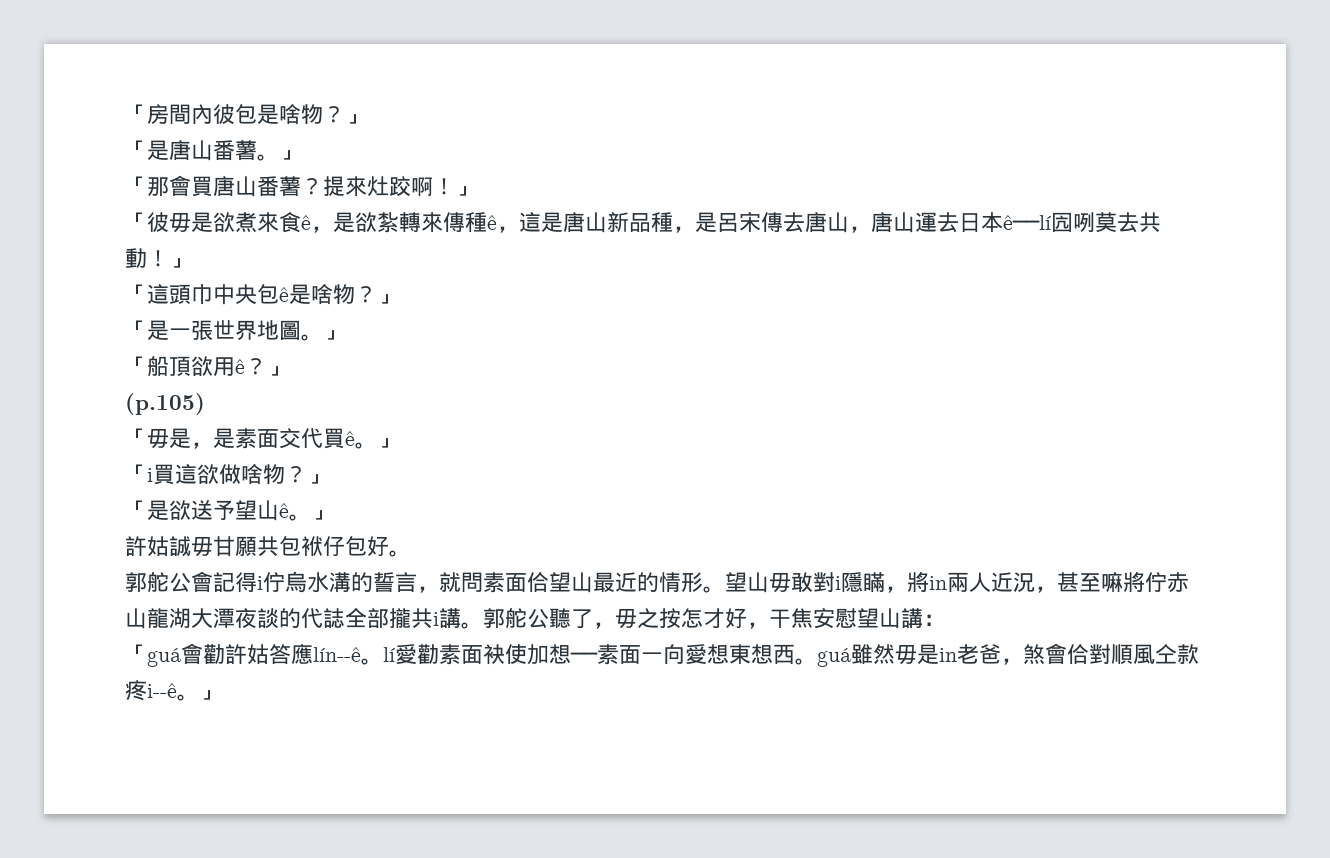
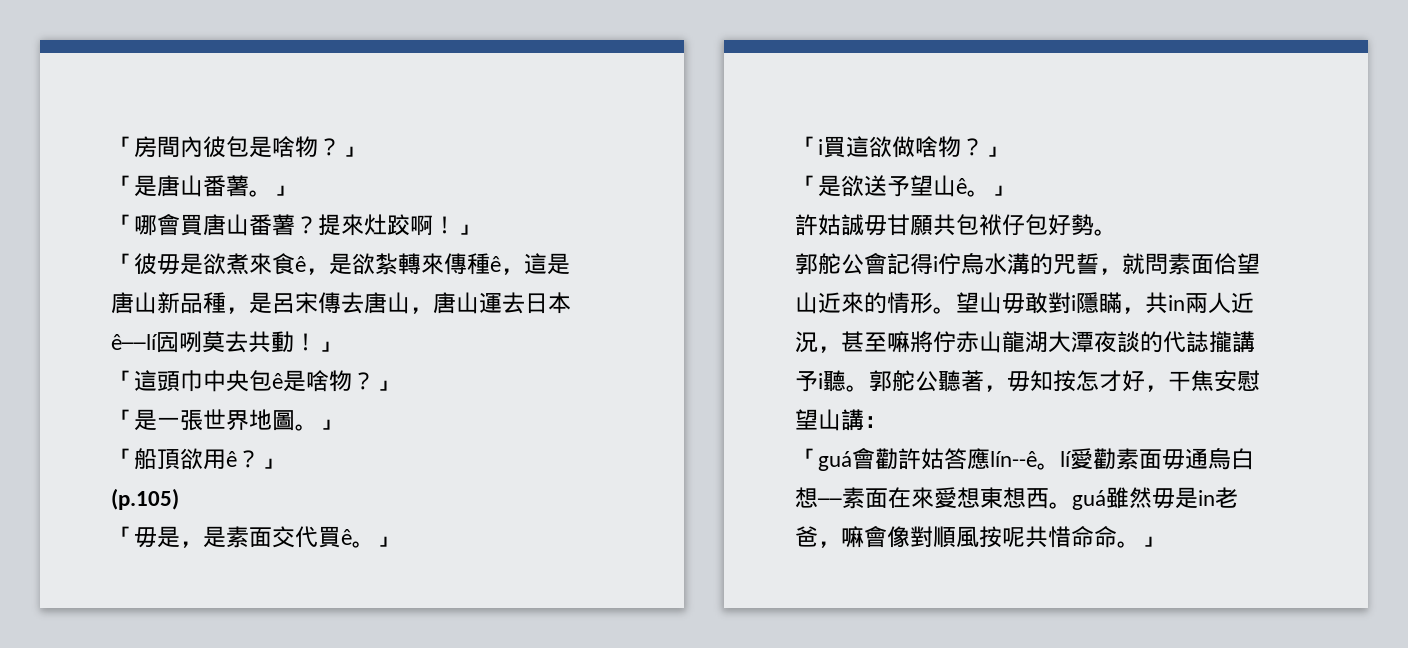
- 「那會買唐山番薯？
+ 「哪會買唐山番薯？
- 許姑誠毋甘願共包袱仔包好。
+ 許姑誠毋甘願共包袱仔包好勢。
- 郭舵公會記得i佇烏水溝的誓言，就問素面佮望山最近的情形。
+ 郭舵公會記得i佇烏水溝的咒誓，就問素面佮望山近來的情形。
- 望山毋敢對i隱瞞，將in兩人近況，甚至嘛將佇赤山龍湖大潭夜談的代誌全部攏共i講。
+ 望山毋敢對i隱瞞，共in兩人近況，甚至嘛將佇赤山龍湖大潭夜談的代誌攏講予i聽。
- 郭舵公聽了，毋之按怎才好，干焦安慰望山講：
+ 郭舵公聽著，毋知按怎才好，干焦安慰望山講：
- 「guá會勸許姑答應lín--ê。lí愛勸素面袂使加想──素面一向愛想東想西。guá雖然毋是in老爸，煞會佮對順風仝款疼i--ê。」
+ 「guá會勸許姑答應lín--ê。lí愛勸素面毋通烏白想──素面在來愛想東想西。guá雖然毋是in老爸，嘛會像對順風按呢共惜命命。」

